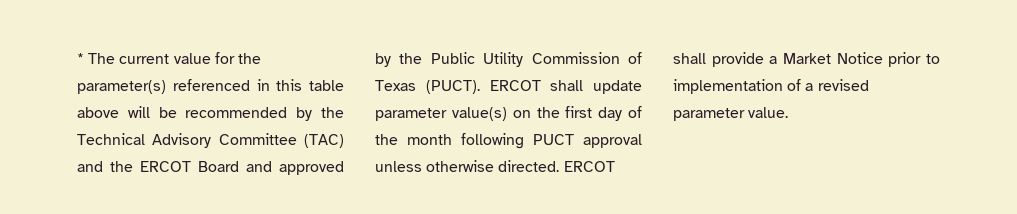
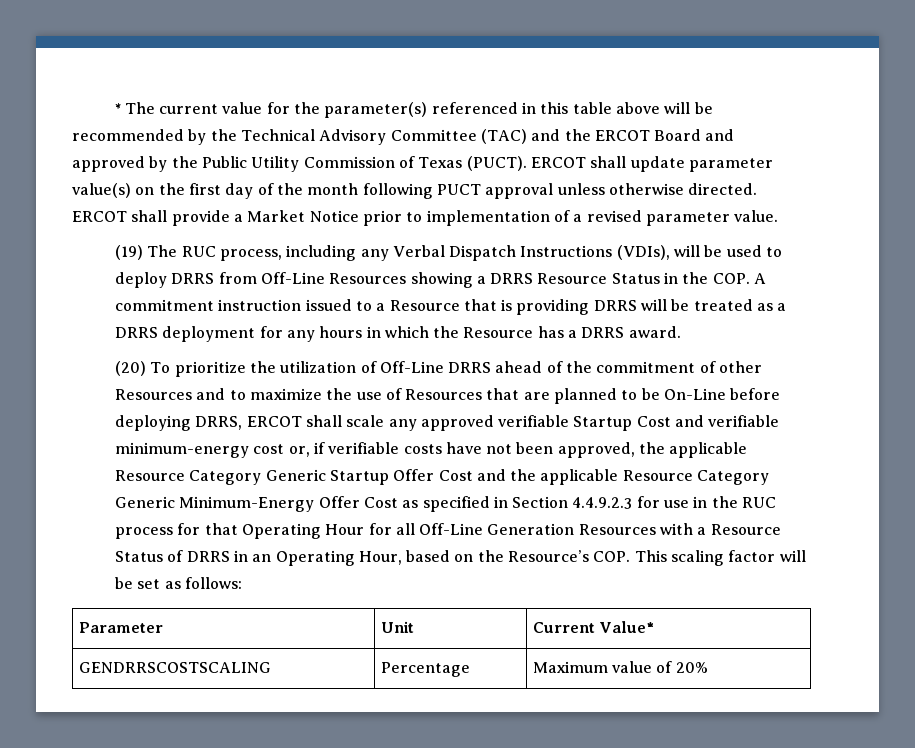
+ (19) The RUC process, including any Verbal Dispatch Instructions (VDIs), will be used to deploy DRRS from Off-Line Resources showing a DRRS Resource Status in the COP. A commitment instruction issued to a Resource that is providing DRRS will be treated as a DRRS deployment for any hours in which the Resource has a DRRS award.
+ (20) To prioritize the utilization of Off-Line DRRS ahead of the commitment of other Resources and to maximize the use of Resources that are planned to be On-Line before deploying DRRS, ERCOT shall scale any approved verifiable Startup Cost and verifiable minimum-energy cost or, if verifiable costs have not been approved, the applicable Resource Category Generic Startup Offer Cost and the applicable Resource Category Generic Minimum-Energy Offer Cost as specified in Section 4.4.9.2.3 for use in the RUC process for that Operating Hour for all Off-Line Generation Resources with a Resource Status of DRRS in an Operating Hour, based on the Resource’s COP. This scaling factor will be set as follows:
+ Parameter | Unit | Current Value*
+ GENDRRSCOSTSCALING | Percentage | Maximum value of 20%

